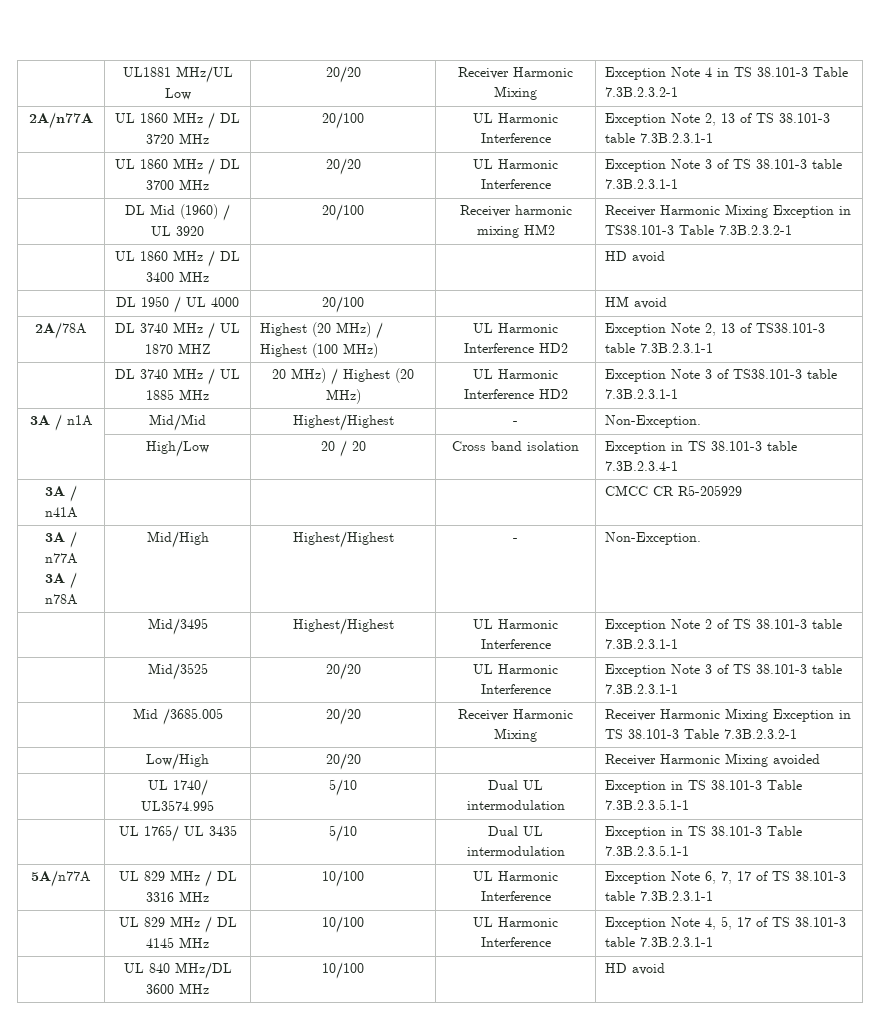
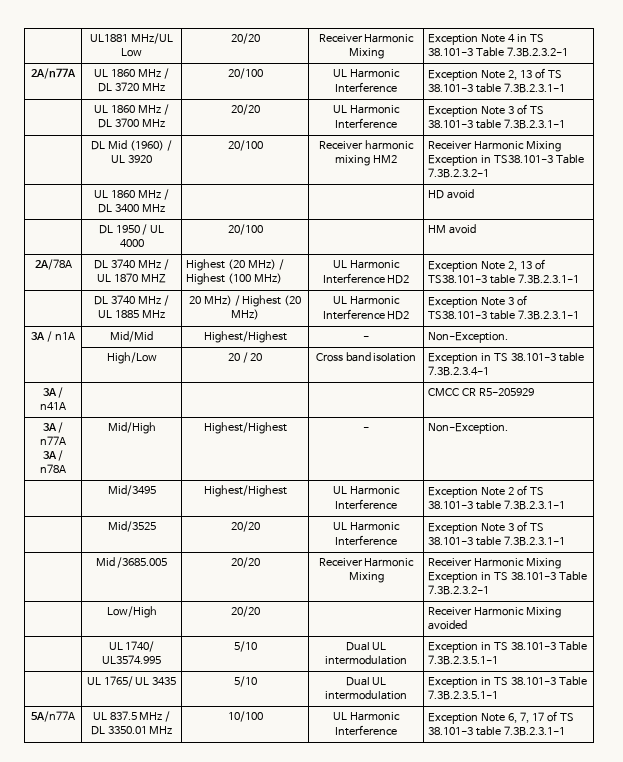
- 5A/n77A | UL 829 MHz / DL 3316 MHz | 10/100 | UL Harmonic Interference | Exception Note 6, 7, 17 of TS 38.101-3 table 7.3B.2.3.1-1
+ 5A/n77A | UL 837.5 MHz / DL 3350.01 MHz | 10/100 | UL Harmonic Interference | Exception Note 6, 7, 17 of TS 38.101-3 table 7.3B.2.3.1-1
- | UL 829 MHz / DL 4145 MHz | 10/100 | UL Harmonic Interference | Exception Note 4, 5, 17 of TS 38.101-3 table 7.3B.2.3.1-1
- | UL 840 MHz/DL 3600 MHz | 10/100 | | HD avoid

